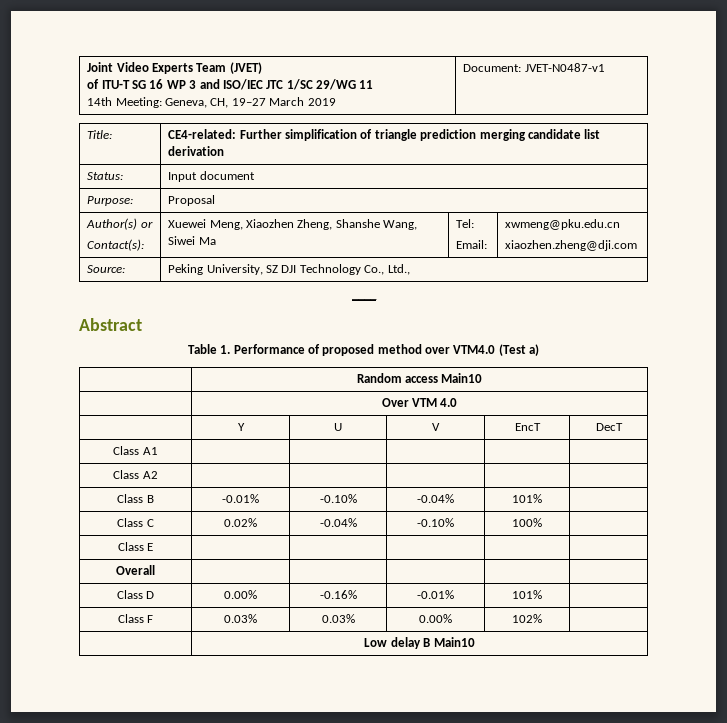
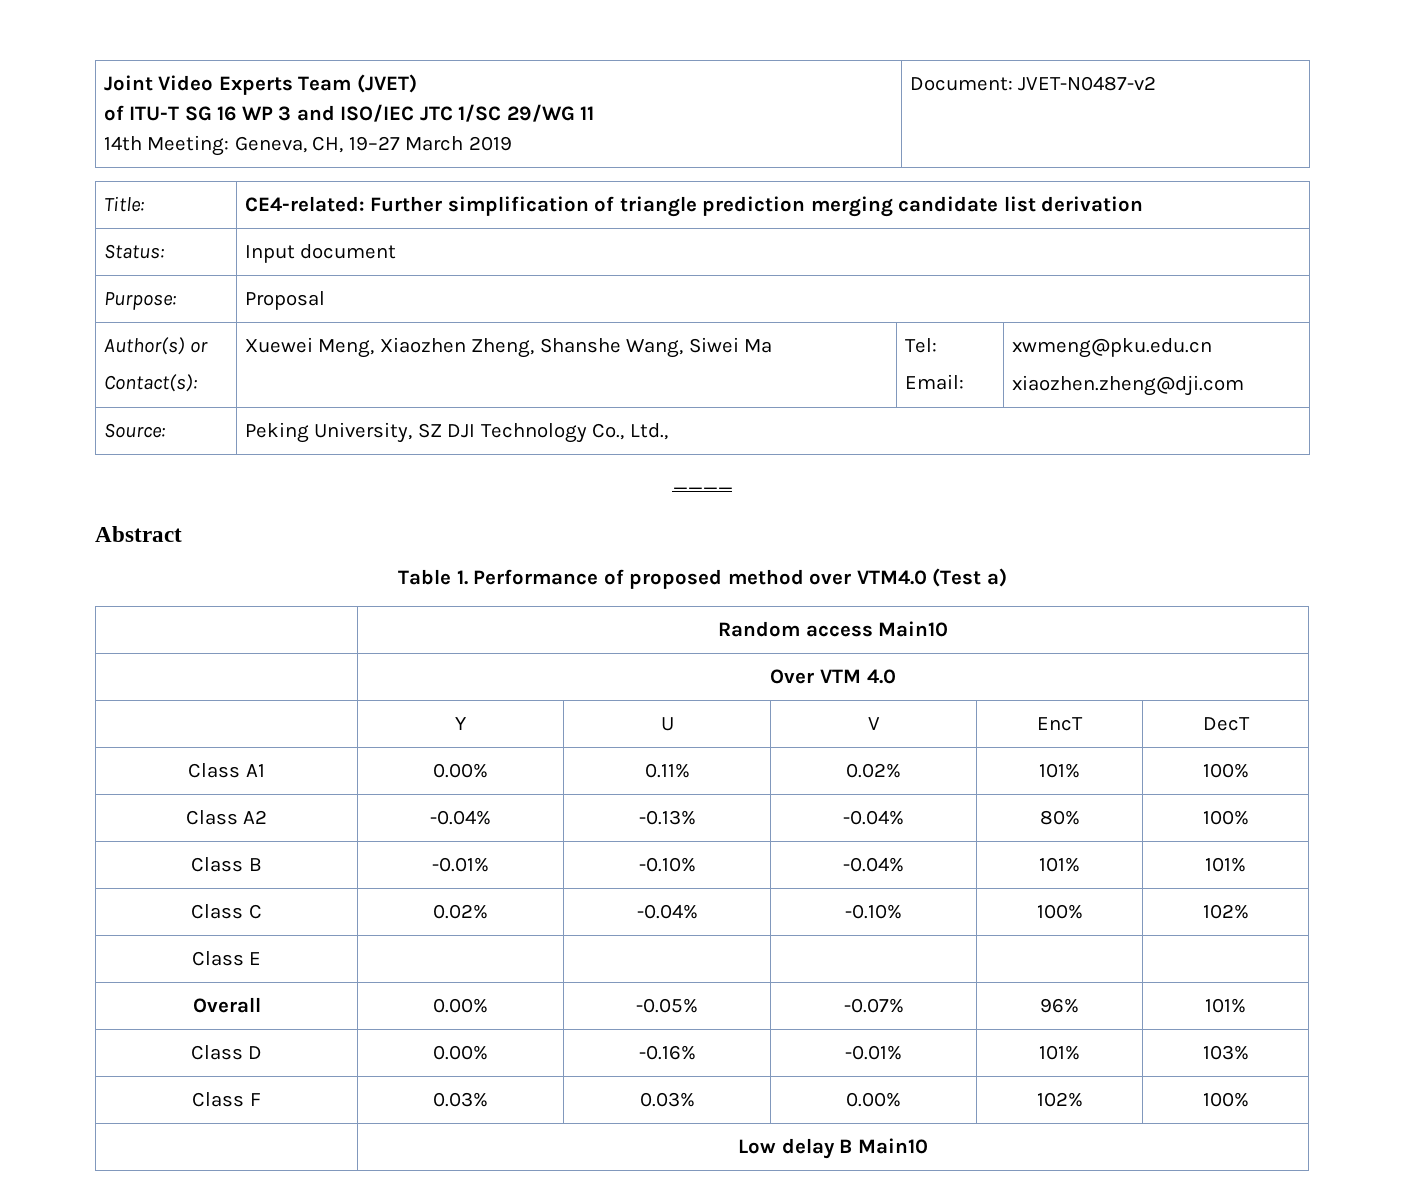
  Joint Video Experts Team (JVET)
  of ITU-T SG 16 WP 3 and ISO/IEC JTC 1/SC 29/WG 11
- 14th Meeting: Geneva, CH, 19–27 March 2019 | Document: JVET-N0487-v1
+ 14th Meeting: Geneva, CH, 19–27 March 2019 | Document: JVET-N0487-v2
- Class A1 | | | | |
- Class A2 | | | | |
+ Class A1 | 0.00% | 0.11% | 0.02% | 101% | 100%
+ Class A2 | -0.04% | -0.13% | -0.04% | 80% | 100%
- Class B | -0.01% | -0.10% | -0.04% | 101% |
+ Class B | -0.01% | -0.10% | -0.04% | 101% | 101%
- Class C | 0.02% | -0.04% | -0.10% | 100% |
+ Class C | 0.02% | -0.04% | -0.10% | 100% | 102%
- Overall | | | | |
+ Overall | 0.00% | -0.05% | -0.07% | 96% | 101%
- Class D | 0.00% | -0.16% | -0.01% | 101% |
+ Class D | 0.00% | -0.16% | -0.01% | 101% | 103%
- Class F | 0.03% | 0.03% | 0.00% | 102% |
+ Class F | 0.03% | 0.03% | 0.00% | 102% | 100%

